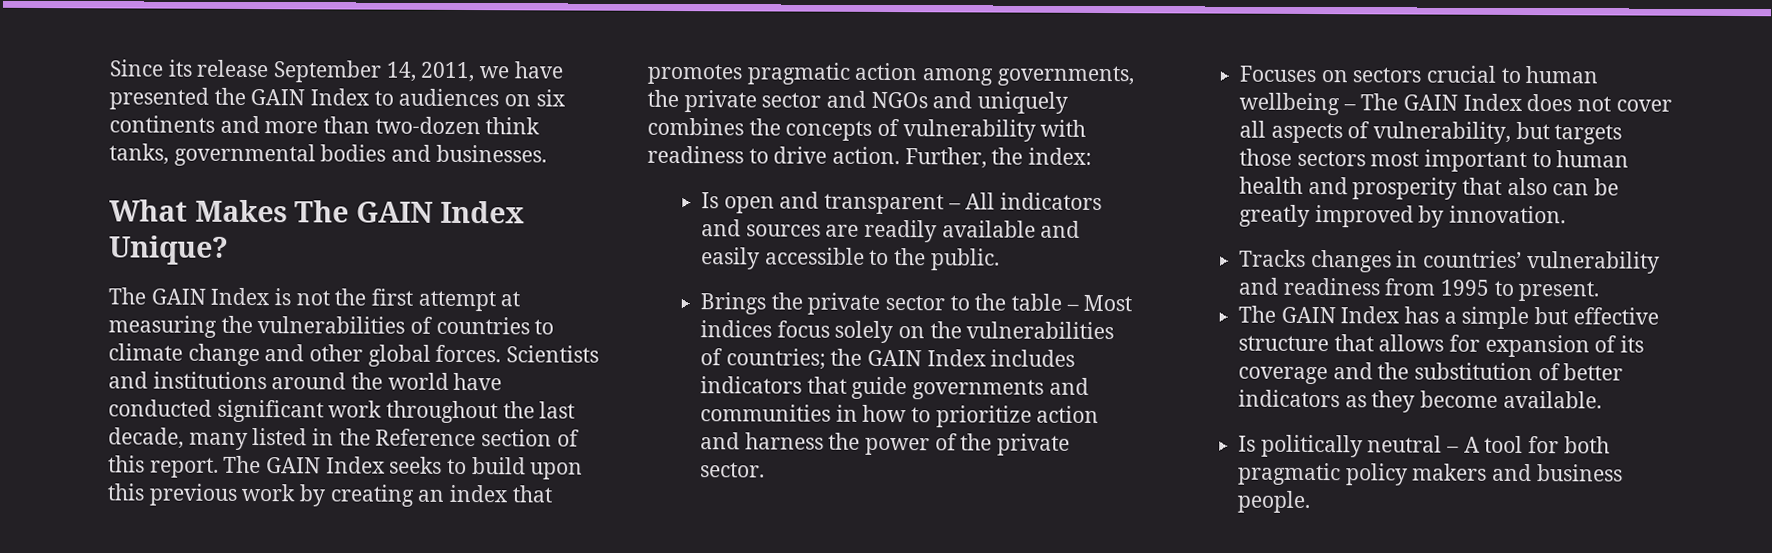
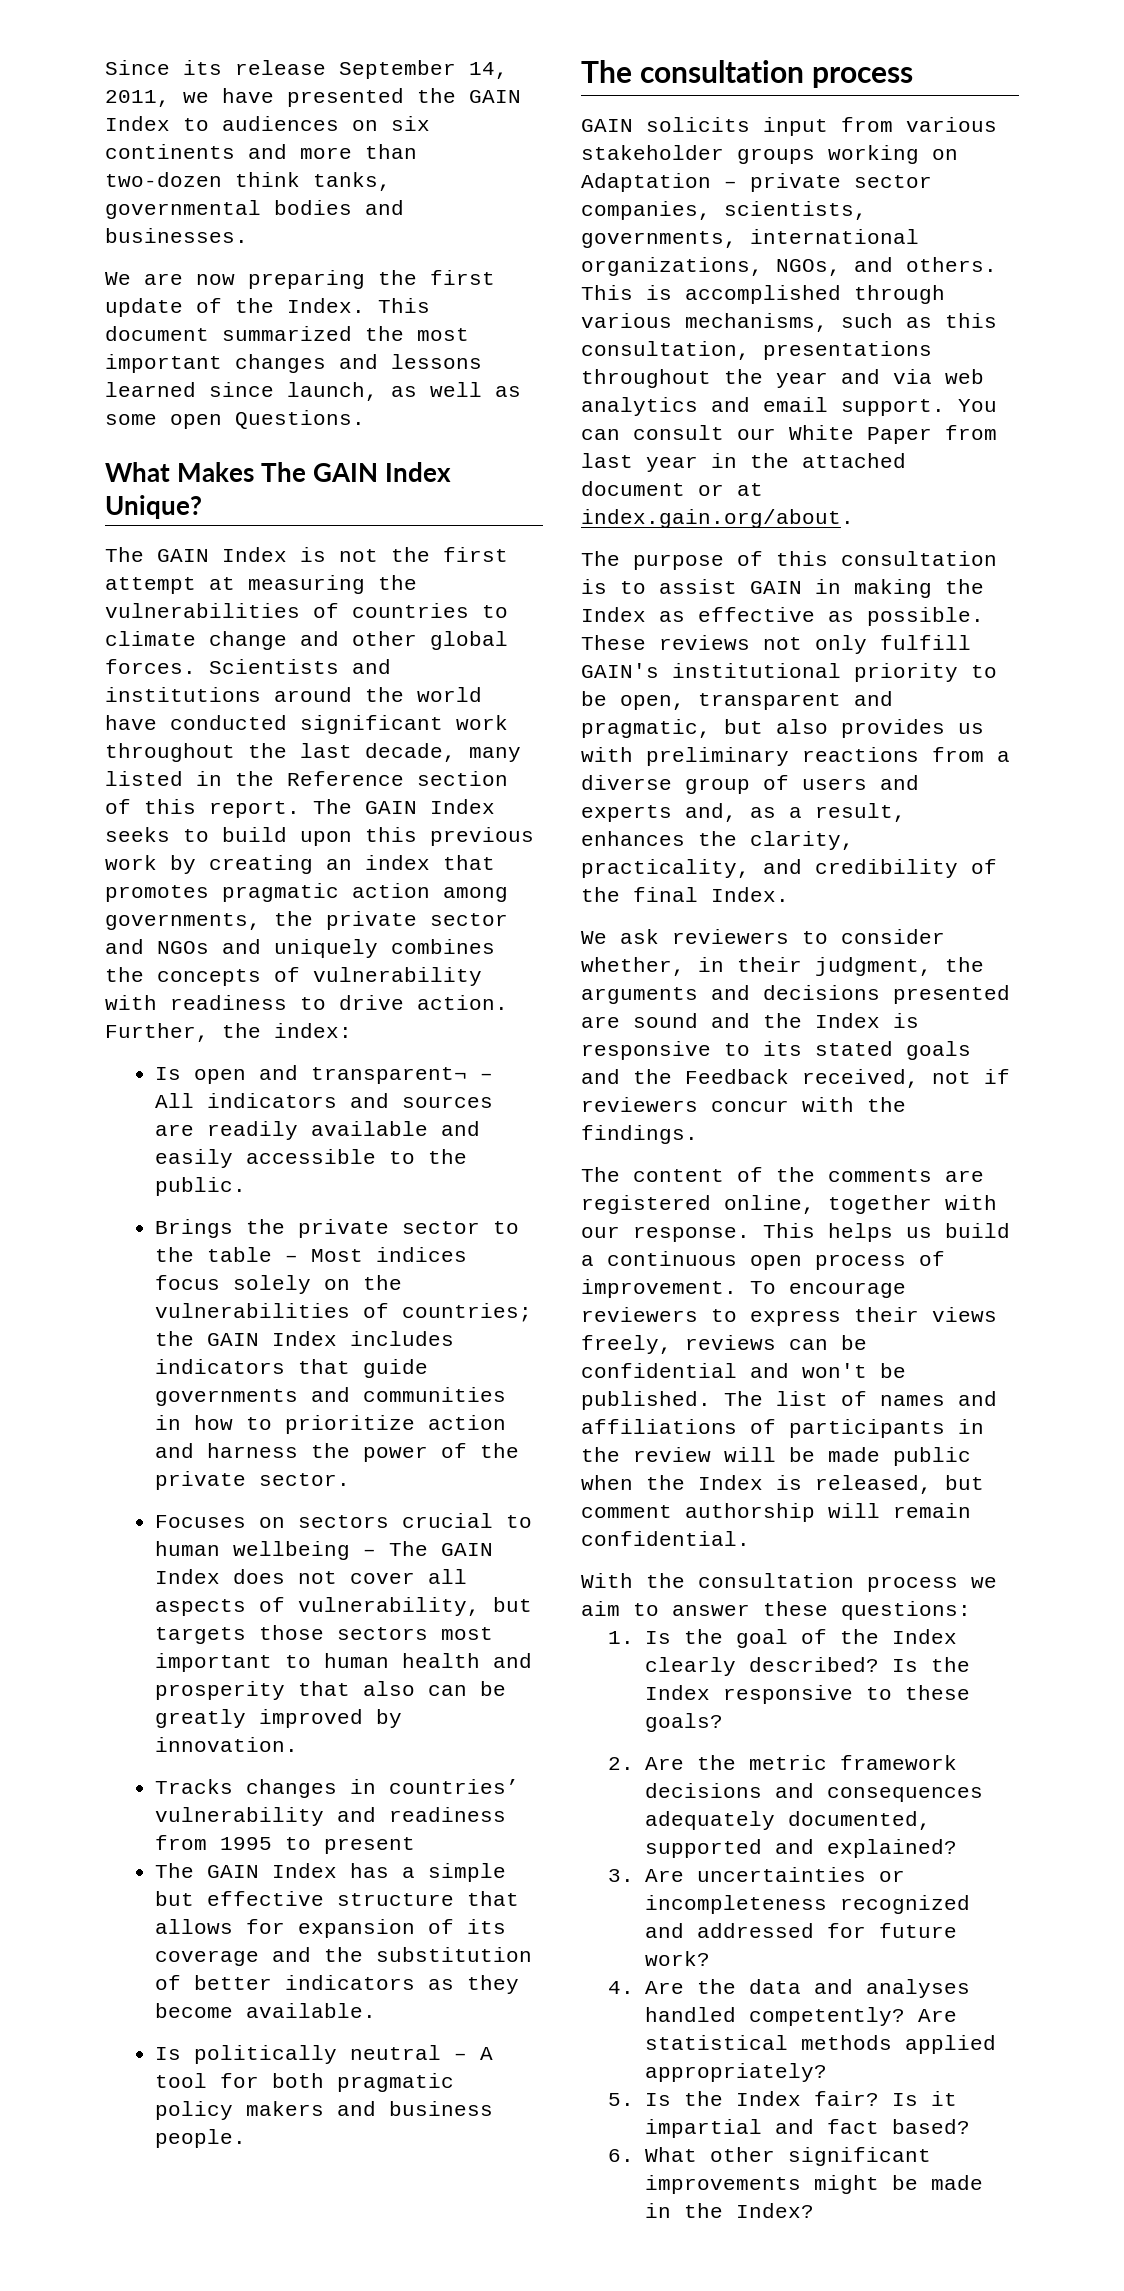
+ We are now preparing the first update of the Index. This document summarized the most important changes and lessons learned since launch, as well as some open Questions.
- Is open and transparent – All indicators and sources are readily available and easily accessible to the public.
+ Is open and transparent¬ – All indicators and sources are readily available and easily accessible to the public.
- Tracks changes in countries’ vulnerability and readiness from 1995 to present.
+ Tracks changes in countries’ vulnerability and readiness from 1995 to present
+ The consultation process
+ GAIN solicits input from various stakeholder groups working on Adaptation – private sector companies, scientists, governments, international organizations, NGOs, and others. This is accomplished through various mechanisms, such as this consultation, presentations throughout the year and via web analytics and email support. You can consult our White Paper from last year in the attached document or at index.gain.org/about.
+ The purpose of this consultation is to assist GAIN in making the Index as effective as possible. These reviews not only fulfill GAIN's institutional priority to be open, transparent and pragmatic, but also provides us with preliminary reactions from a diverse group of users and experts and, as a result, enhances the clarity, practicality, and credibility of the final Index.
+ We ask reviewers to consider whether, in their judgment, the arguments and decisions presented are sound and the Index is responsive to its stated goals and the Feedback received, not if reviewers concur with the findings.
+ The content of the comments are registered online, together with our response. This helps us build a continuous open process of improvement. To encourage reviewers to express their views freely, reviews can be confidential and won't be published. The list of names and affiliations of participants in the review will be made public when the Index is released, but comment authorship will remain confidential.
+ With the consultation process we aim to answer these questions:
+ 1. Is the goal of the Index clearly described? Is the Index responsive to these goals?
+ 2. Are the metric framework decisions and consequences adequately documented, supported and explained?
+ 3. Are uncertainties or incompleteness recognized and addressed for future work?
+ 4. Are the data and analyses handled competently? Are statistical methods applied appropriately?
+ 5. Is the Index fair? Is it impartial and fact based?
+ 6. What other significant improvements might be made in the Index?

